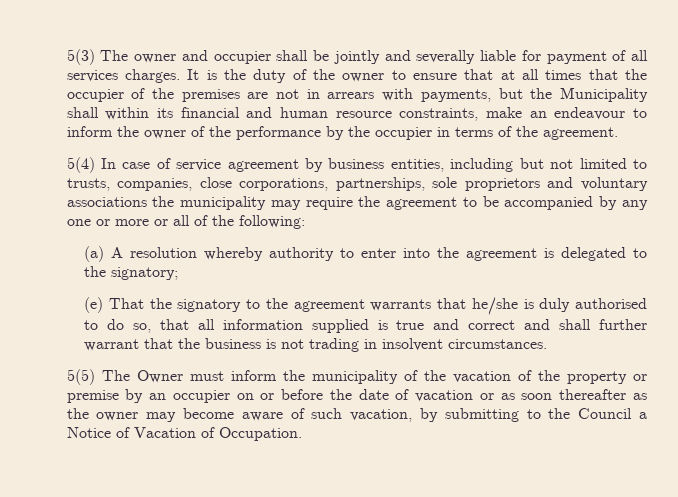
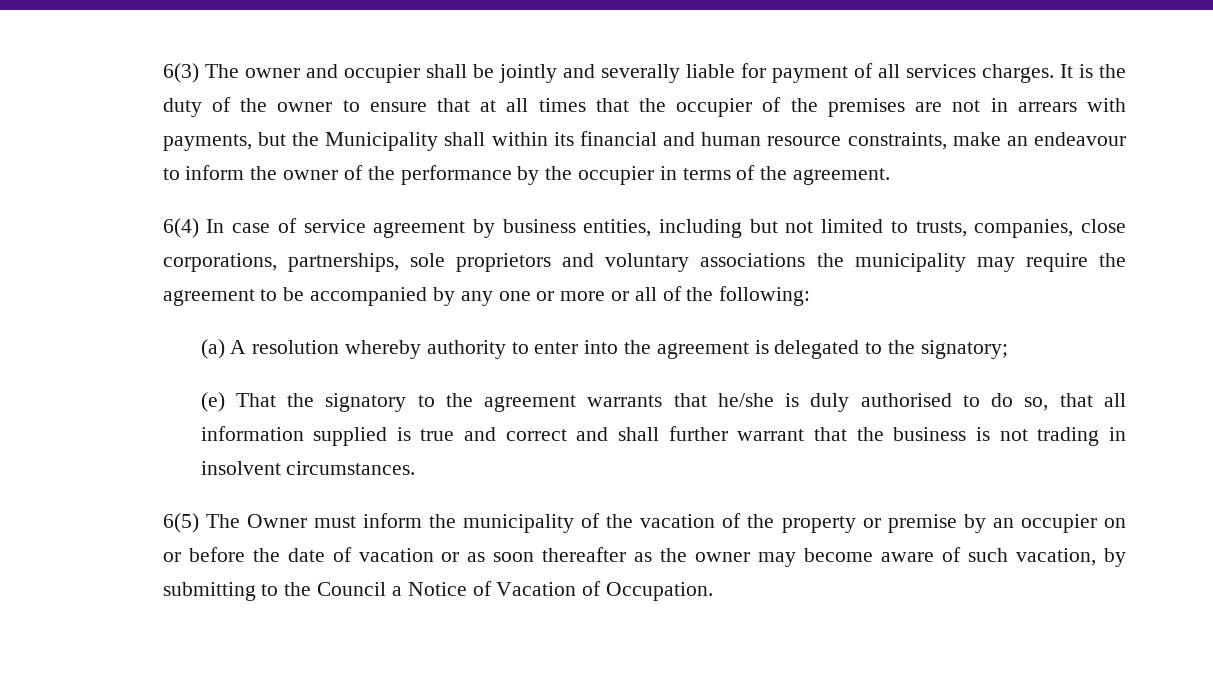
- 5(3) The owner and occupier shall be jointly and severally liable for payment of all services charges.
+ 6(3) The owner and occupier shall be jointly and severally liable for payment of all services charges.
- 5(4) In case of service agreement by business entities, including but not limited to trusts, companies, close corporations, partnerships, sole proprietors and voluntary associations the municipality may require the agreement to be accompanied by any one or more or all of the following:
+ 6(4) In case of service agreement by business entities, including but not limited to trusts, companies, close corporations, partnerships, sole proprietors and voluntary associations the municipality may require the agreement to be accompanied by any one or more or all of the following:
- 5(5) The Owner must inform the municipality of the vacation of the property or premise by an occupier on or before the date of vacation or as soon thereafter as the owner may become aware of such vacation, by submitting to the Council a Notice of Vacation of Occupation.
+ 6(5) The Owner must inform the municipality of the vacation of the property or premise by an occupier on or before the date of vacation or as soon thereafter as the owner may become aware of such vacation, by submitting to the Council a Notice of Vacation of Occupation.

